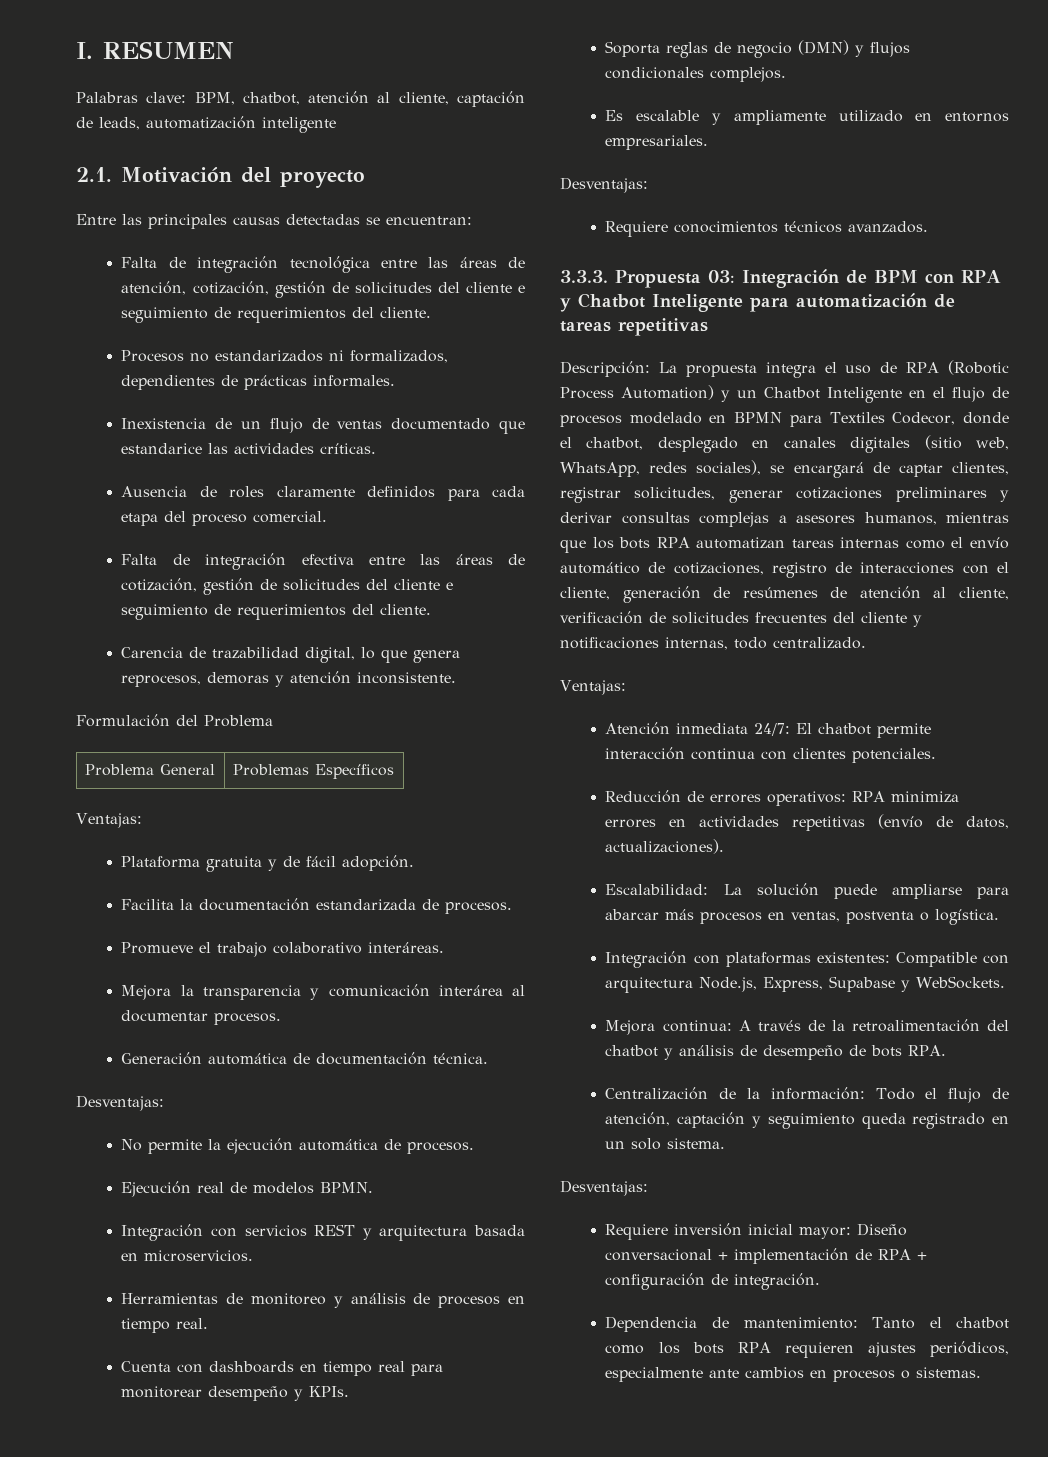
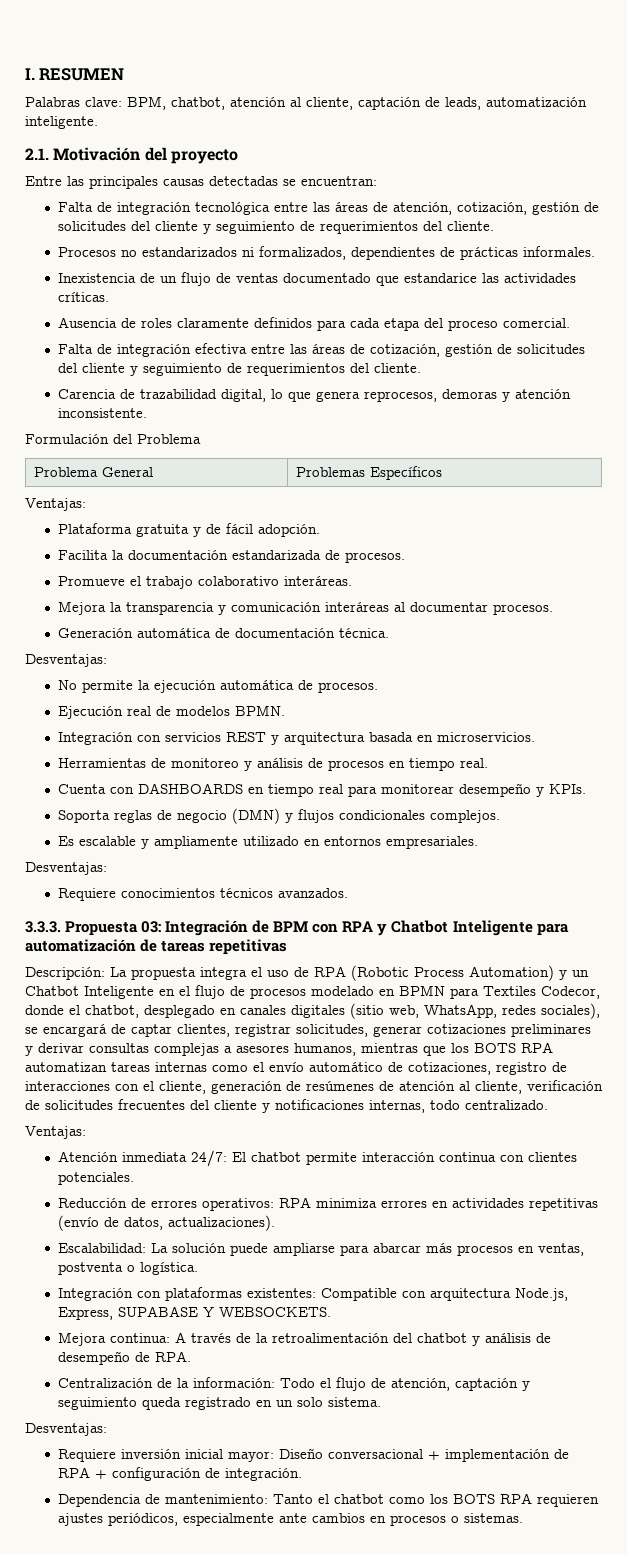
- Palabras clave: BPM, chatbot, atención al cliente, captación de leads, automatización inteligente
+ Palabras clave: BPM, chatbot, atención al cliente, captación de leads, automatización inteligente.
- Falta de integración tecnológica entre las áreas de atención, cotización, gestión de solicitudes del cliente e seguimiento de requerimientos del cliente.
+ Falta de integración tecnológica entre las áreas de atención, cotización, gestión de solicitudes del cliente y seguimiento de requerimientos del cliente.
- Falta de integración efectiva entre las áreas de cotización, gestión de solicitudes del cliente e seguimiento de requerimientos del cliente.
+ Falta de integración efectiva entre las áreas de cotización, gestión de solicitudes del cliente y seguimiento de requerimientos del cliente.
- Mejora la transparencia y comunicación interárea al documentar procesos.
+ Mejora la transparencia y comunicación interáreas al documentar procesos.
- Cuenta con dashboards en tiempo real para monitorear desempeño y KPIs.
+ Cuenta con DASHBOARDS en tiempo real para monitorear desempeño y KPIs.
- La propuesta integra el uso de RPA (Robotic Process Automation) y un Chatbot Inteligente en el flujo de procesos modelado en BPMN para Textiles Codecor, donde el chatbot, desplegado en canales digitales (sitio web, WhatsApp, redes sociales), se encargará de captar clientes, registrar solicitudes, generar cotizaciones preliminares y derivar consultas complejas a asesores humanos, mientras que los bots RPA automatizan tareas internas como el envío automático de cotizaciones, registro de interacciones con el cliente, generación de resúmenes de atención al cliente, verificación de solicitudes frecuentes del cliente y notificaciones internas, todo centralizado.
+ La propuesta integra el uso de RPA (Robotic Process Automation) y un Chatbot Inteligente en el flujo de procesos modelado en BPMN para Textiles Codecor, donde el chatbot, desplegado en canales digitales (sitio web, WhatsApp, redes sociales), se encargará de captar clientes, registrar solicitudes, generar cotizaciones preliminares y derivar consultas complejas a asesores humanos, mientras que los BOTS RPA automatizan tareas internas como el envío automático de cotizaciones, registro de interacciones con el cliente, generación de resúmenes de atención al cliente, verificación de solicitudes frecuentes del cliente y notificaciones internas, todo centralizado.
- Integración con plataformas existentes: Compatible con arquitectura Node.js, Express, Supabase y WebSockets.
+ Integración con plataformas existentes: Compatible con arquitectura Node.js, Express, SUPABASE Y WEBSOCKETS.
- Mejora continua: A través de la retroalimentación del chatbot y análisis de desempeño de bots RPA.
+ Mejora continua: A través de la retroalimentación del chatbot y análisis de desempeño de RPA.
- Dependencia de mantenimiento: Tanto el chatbot como los bots RPA requieren ajustes periódicos, especialmente ante cambios en procesos o sistemas.
+ Dependencia de mantenimiento: Tanto el chatbot como los BOTS RPA requieren ajustes periódicos, especialmente ante cambios en procesos o sistemas.

